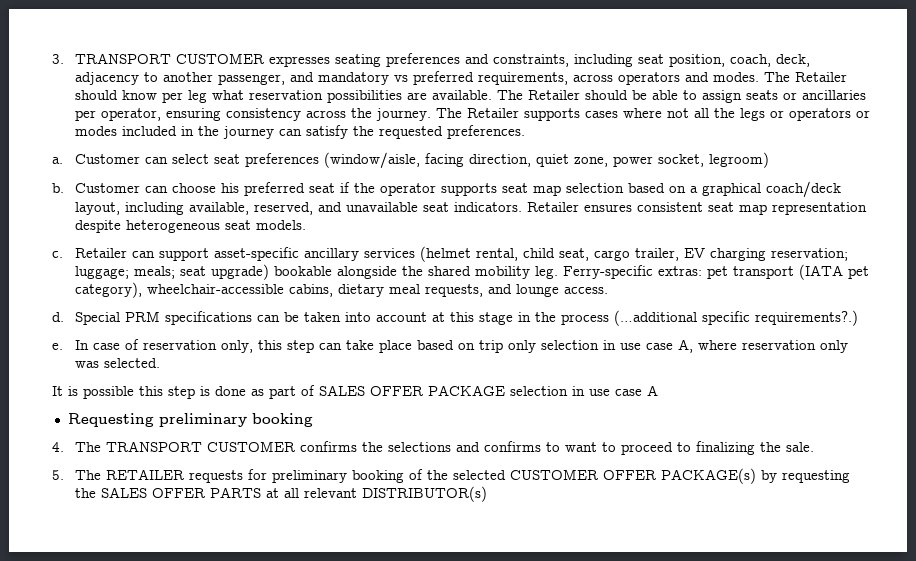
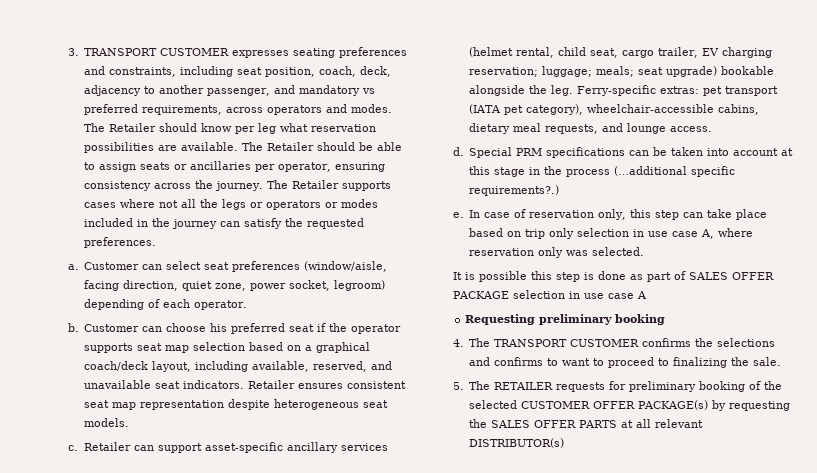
- Customer can select seat preferences (window/aisle, facing direction, quiet zone, power socket, legroom)
+ Customer can select seat preferences (window/aisle, facing direction, quiet zone, power socket, legroom) depending of each operator.
- Retailer can support asset-specific ancillary services (helmet rental, child seat, cargo trailer, EV charging reservation; luggage; meals; seat upgrade) bookable alongside the shared mobility leg.
+ Retailer can support asset-specific ancillary services (helmet rental, child seat, cargo trailer, EV charging reservation; luggage; meals; seat upgrade) bookable alongside the leg.

